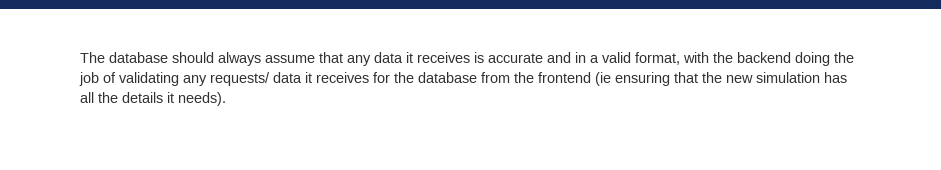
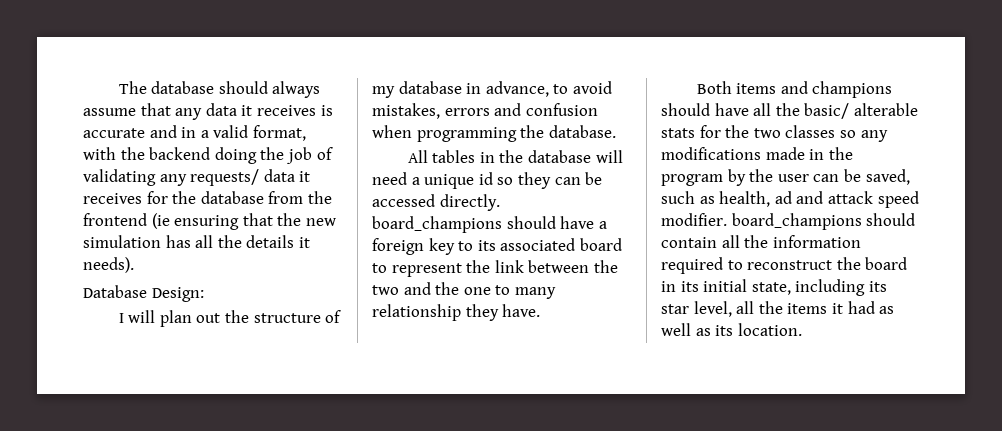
+ Database Design:
+ I will plan out the structure of my database in advance, to avoid mistakes, errors and confusion when programming the database.
+ All tables in the database will need a unique id so they can be accessed directly. board_champions should have a foreign key to its associated board to represent the link between the two and the one to many relationship they have.
+ Both items and champions should have all the basic/ alterable stats for the two classes so any modifications made in the program by the user can be saved, such as health, ad and attack speed modifier. board_champions should contain all the information required to reconstruct the board in its initial state, including its star level, all the items it had as well as its location.

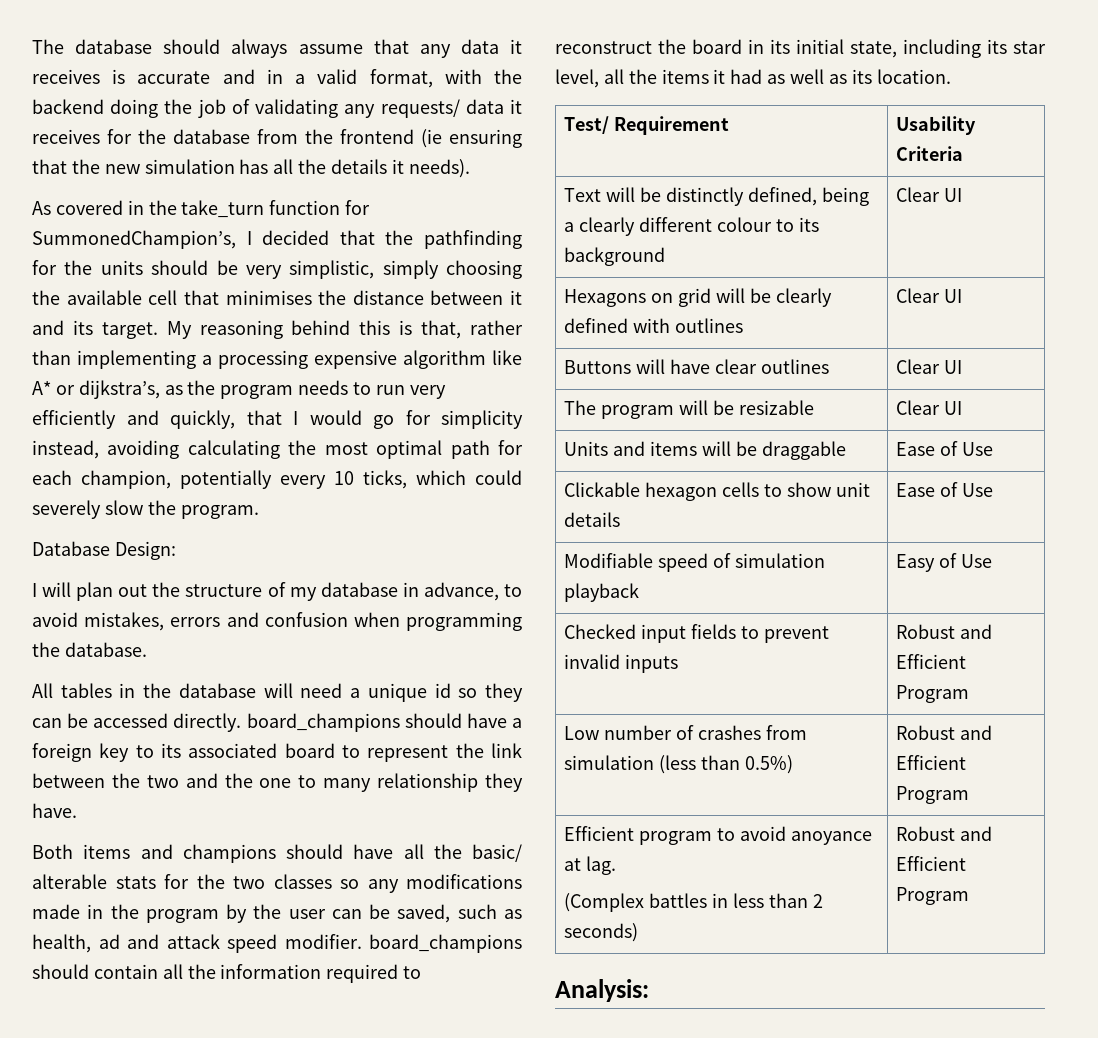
+ As covered in the take_turn function for SummonedChampion’s, I decided that the pathfinding for the units should be very simplistic, simply choosing the available cell that minimises the distance between it and its target. My reasoning behind this is that, rather than implementing a processing expensive algorithm like A* or dijkstra’s, as the program needs to run very efficiently and quickly, that I would go for simplicity instead, avoiding calculating the most optimal path for each champion, potentially every 10 ticks, which could severely slow the program.
+ Test/ Requirement | Usability Criteria
+ Text will be distinctly defined, being a clearly different colour to its background | Clear UI
+ Hexagons on grid will be clearly defined with outlines | Clear UI
+ Buttons will have clear outlines | Clear UI
+ The program will be resizable | Clear UI
+ Units and items will be draggable | Ease of Use
+ Clickable hexagon cells to show unit details | Ease of Use
+ Modifiable speed of simulation playback | Easy of Use
+ Checked input fields to prevent invalid inputs | Robust and Efficient Program
+ Low number of crashes from simulation (less than 0.5%) | Robust and Efficient Program
+ Efficient program to avoid anoyance at lag.
+ (Complex battles in less than 2 seconds) | Robust and Efficient Program
+ Analysis:

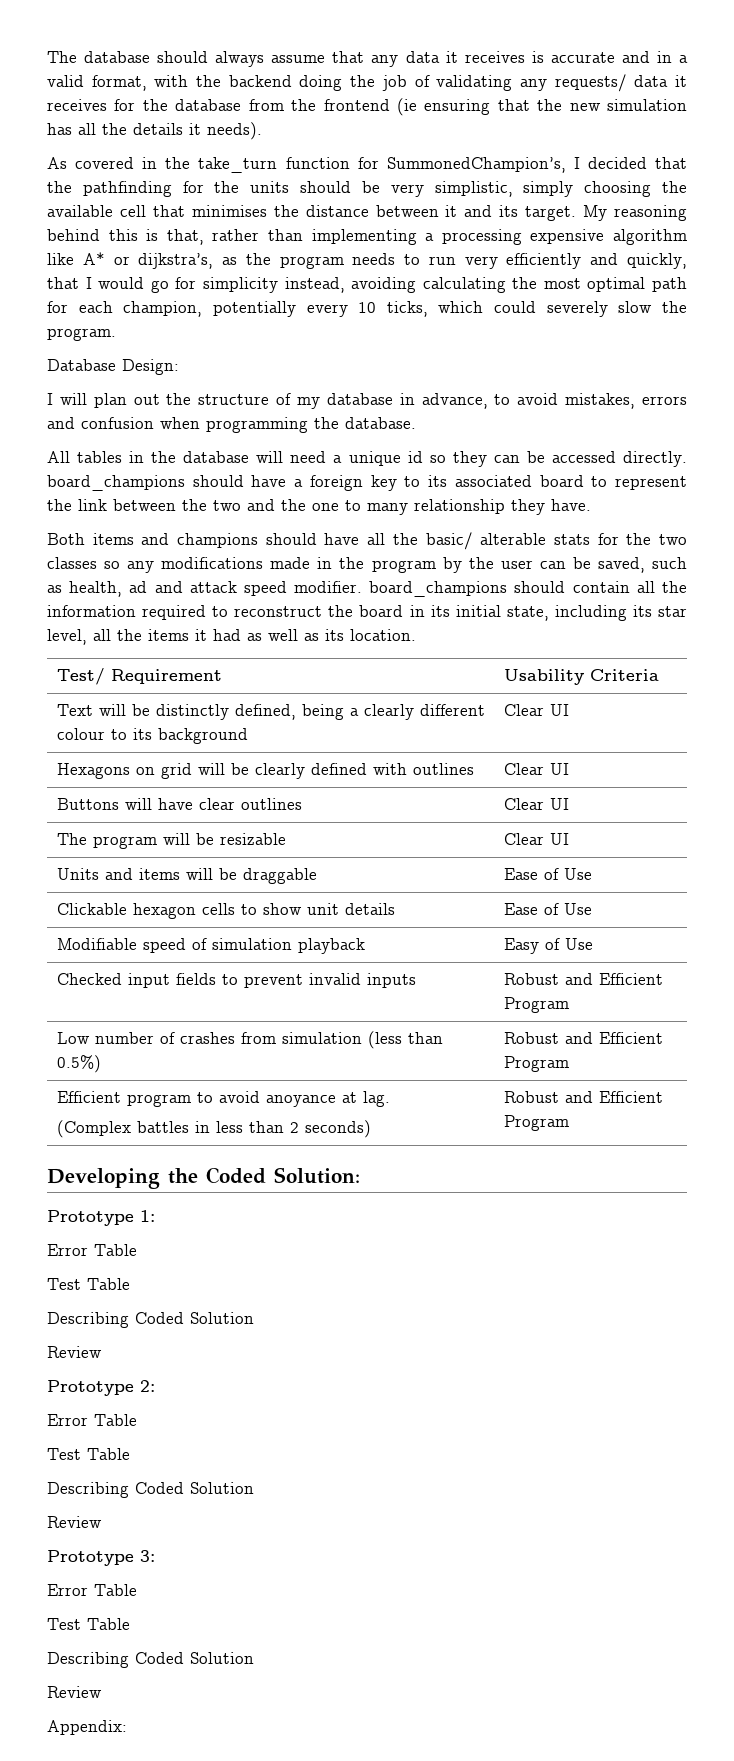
- Analysis:
+ Developing the Coded Solution:
+ Prototype 1:
+ Error Table
+ Test Table
+ Describing Coded Solution
+ Review
+ Prototype 2:
+ Error Table
+ Test Table
+ Describing Coded Solution
+ Review
+ Prototype 3:
+ Error Table
+ Test Table
+ Describing Coded Solution
+ Review
+ Appendix:

